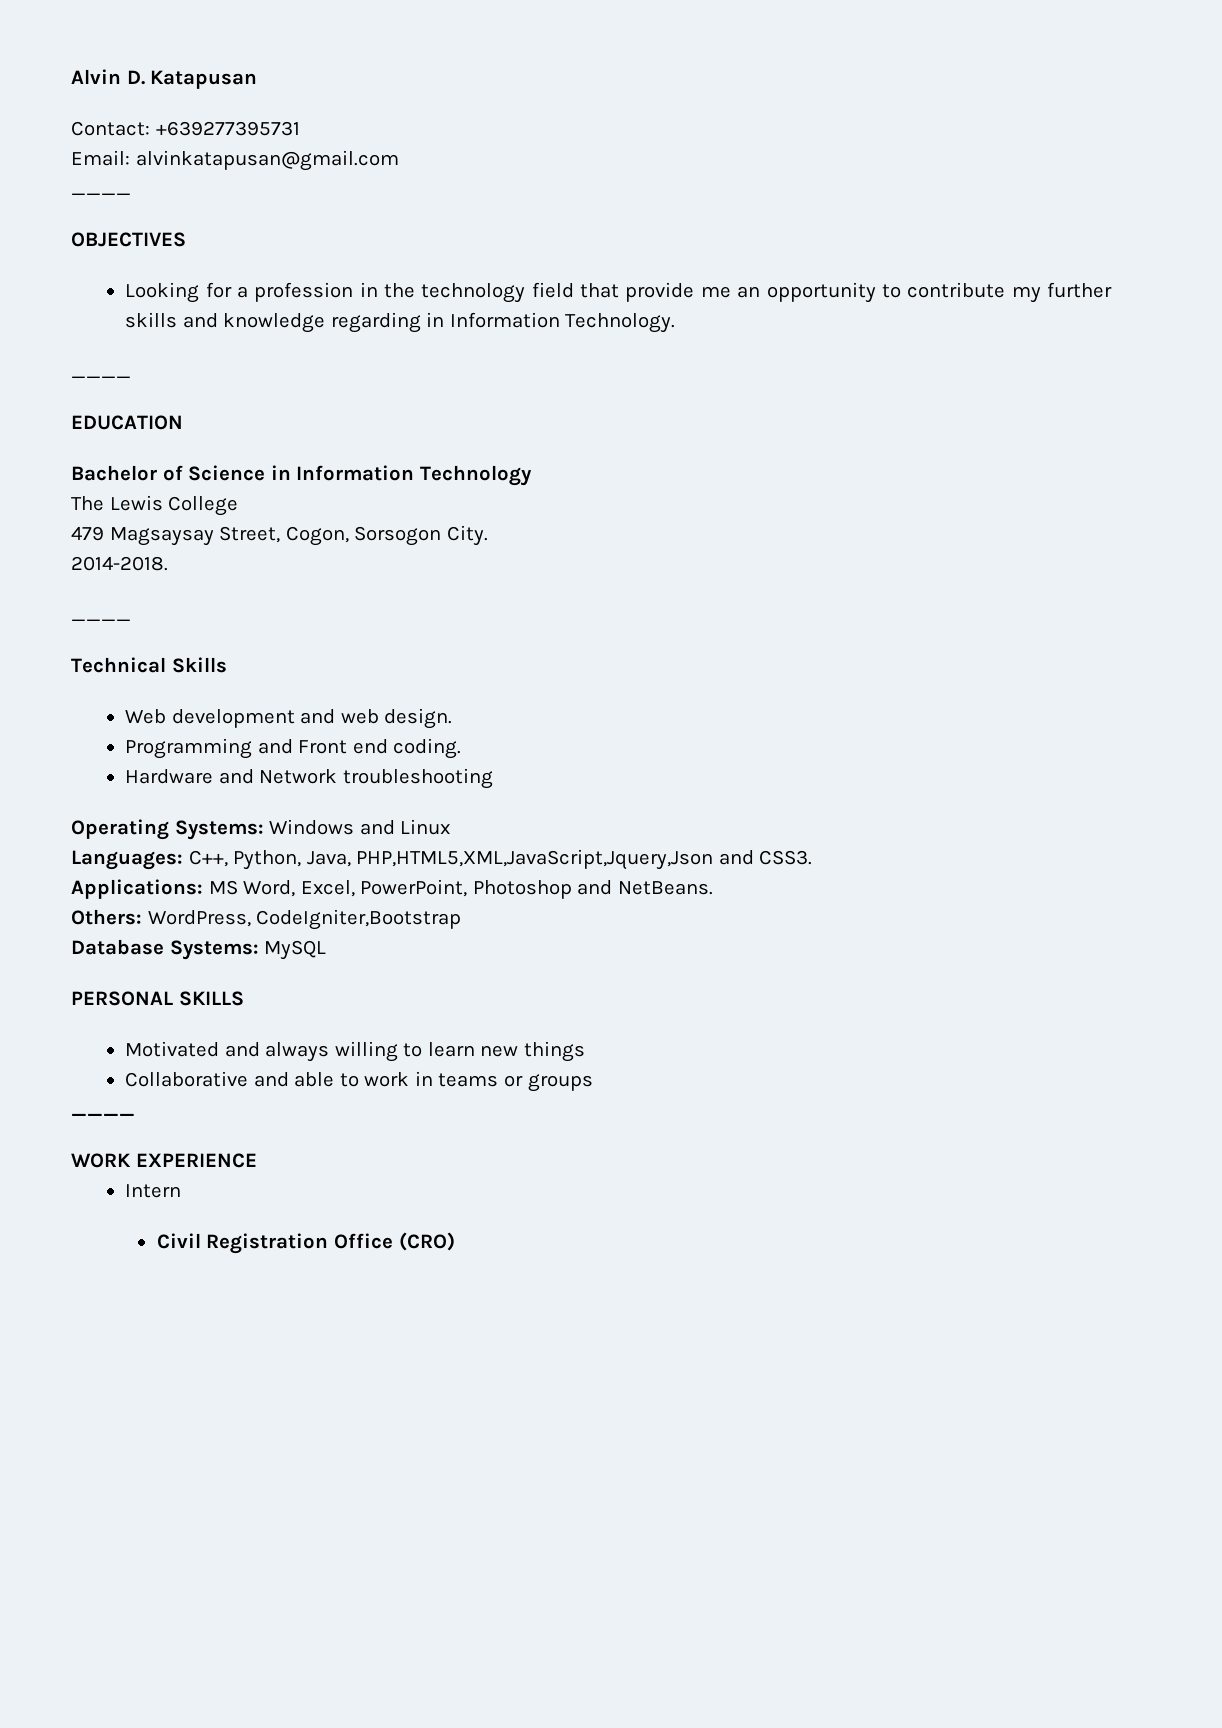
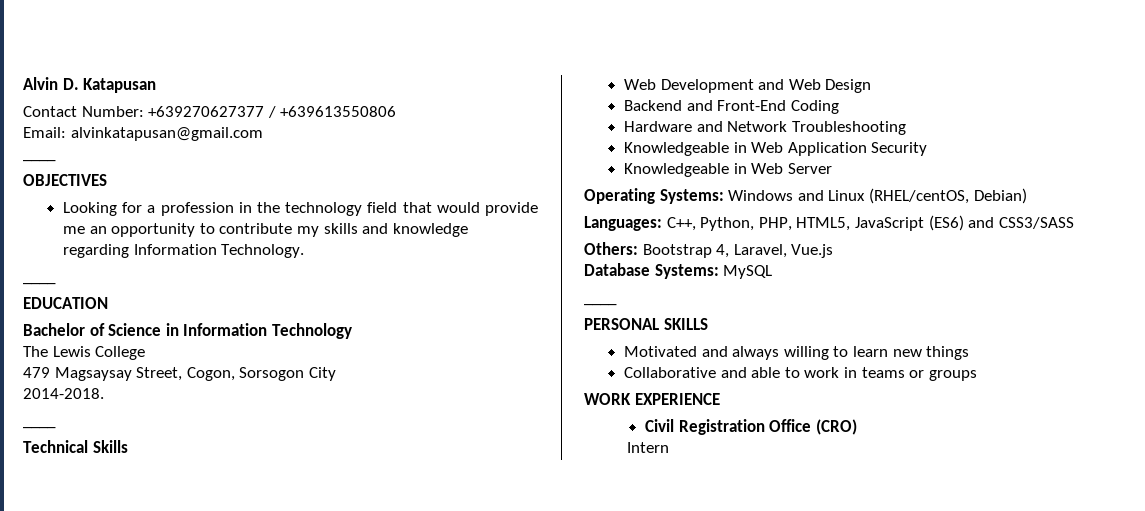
- Contact: +639277395731
+ Contact Number: +639270627377 / +639613550806
- Looking for a profession in the technology field that provide me an opportunity to contribute my further skills and knowledge regarding in Information Technology.
+ Looking for a profession in the technology field that would provide me an opportunity to contribute my skills and knowledge regarding Information Technology.
- 479 Magsaysay Street, Cogon, Sorsogon City.
+ 479 Magsaysay Street, Cogon, Sorsogon City
- Web development and web design.
- Programming and Front end coding.
- Hardware and Network troubleshooting
+ Web Development and Web Design
+ Backend and Front-End Coding
+ Hardware and Network Troubleshooting
+ Knowledgeable in Web Application Security
+ Knowledgeable in Web Server
- Operating Systems: Windows and Linux
+ Operating Systems: Windows and Linux (RHEL/centOS, Debian)
- Languages: C++, Python, Java, PHP,HTML5,XML,JavaScript,Jquery,Json and CSS3.
- Applications: MS Word, Excel, PowerPoint, Photoshop and NetBeans.
- Others: WordPress, CodeIgniter,Bootstrap
+ Languages: C++, Python, PHP, HTML5, JavaScript (ES6) and CSS3/SASS
+ Others: Bootstrap 4, Laravel, Vue.js
  Database Systems: MySQL
+ ____
  Collaborative and able to work in teams or groups
- ____
- Intern
+ Intern

